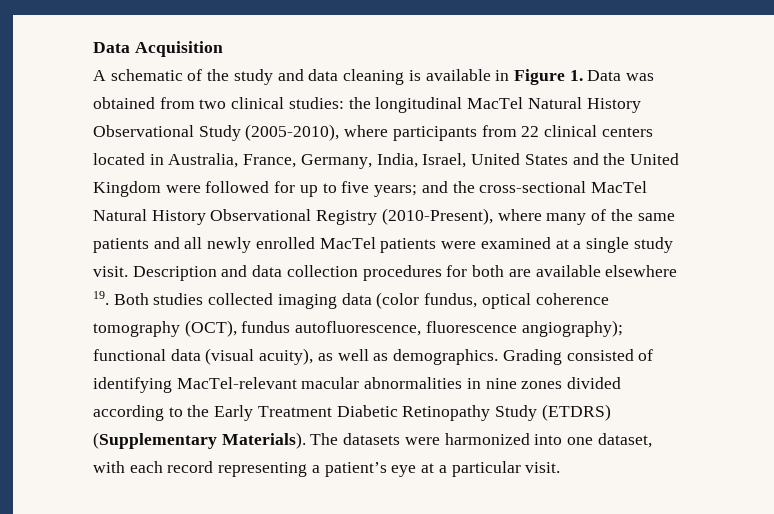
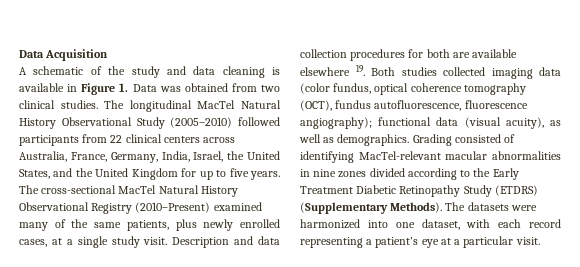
- A schematic of the study and data cleaning is available in Figure 1. Data was obtained from two clinical studies: the longitudinal MacTel Natural History Observational Study (2005-2010), where participants from 22 clinical centers located in Australia, France, Germany, India, Israel, United States and the United Kingdom were followed for up to five years; and the cross-sectional MacTel Natural History Observational Registry (2010-Present), where many of the same patients and all newly enrolled MacTel patients were examined at a single study visit.
+ A schematic of the study and data cleaning is available in Figure 1. Data was obtained from two clinical studies. The longitudinal MacTel Natural History Observational Study (2005–2010) followed participants from 22 clinical centers across Australia, France, Germany, India, Israel, the United States, and the United Kingdom for up to five years. The cross-sectional MacTel Natural History Observational Registry (2010–Present) examined many of the same patients, plus newly enrolled cases, at a single study visit.
- Grading consisted of identifying MacTel-relevant macular abnormalities in nine zones divided according to the Early Treatment Diabetic Retinopathy Study (ETDRS) (Supplementary Materials).
+ Grading consisted of identifying MacTel-relevant macular abnormalities in nine zones divided according to the Early Treatment Diabetic Retinopathy Study (ETDRS) (Supplementary Methods).

